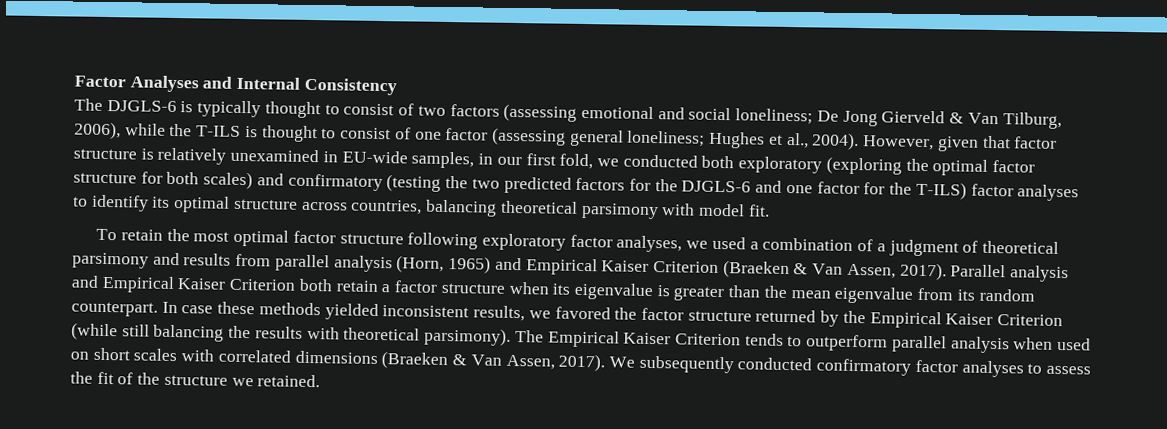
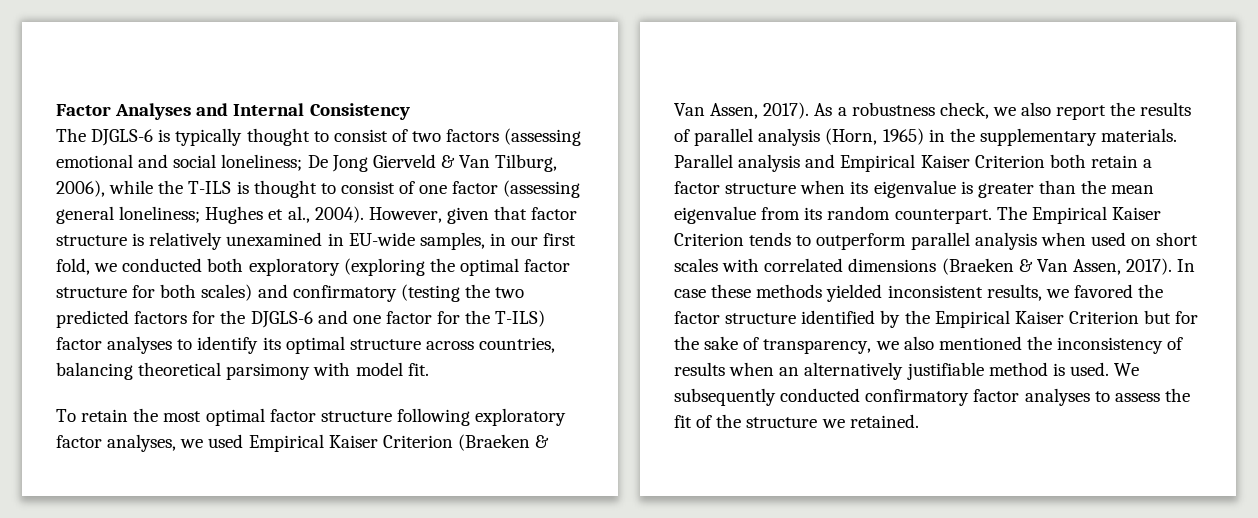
- To retain the most optimal factor structure following exploratory factor analyses, we used a combination of a judgment of theoretical parsimony and results from parallel analysis (Horn, 1965) and Empirical Kaiser Criterion (Braeken & Van Assen, 2017).
+ To retain the most optimal factor structure following exploratory factor analyses, we used Empirical Kaiser Criterion (Braeken & Van Assen, 2017).
+ As a robustness check, we also report the results of parallel analysis (Horn, 1965) in the supplementary materials.
- In case these methods yielded inconsistent results, we favored the factor structure returned by the Empirical Kaiser Criterion (while still balancing the results with theoretical parsimony).
+ In case these methods yielded inconsistent results, we favored the factor structure identified by the Empirical Kaiser Criterion but for the sake of transparency, we also mentioned the inconsistency of results when an alternatively justifiable method is used.

